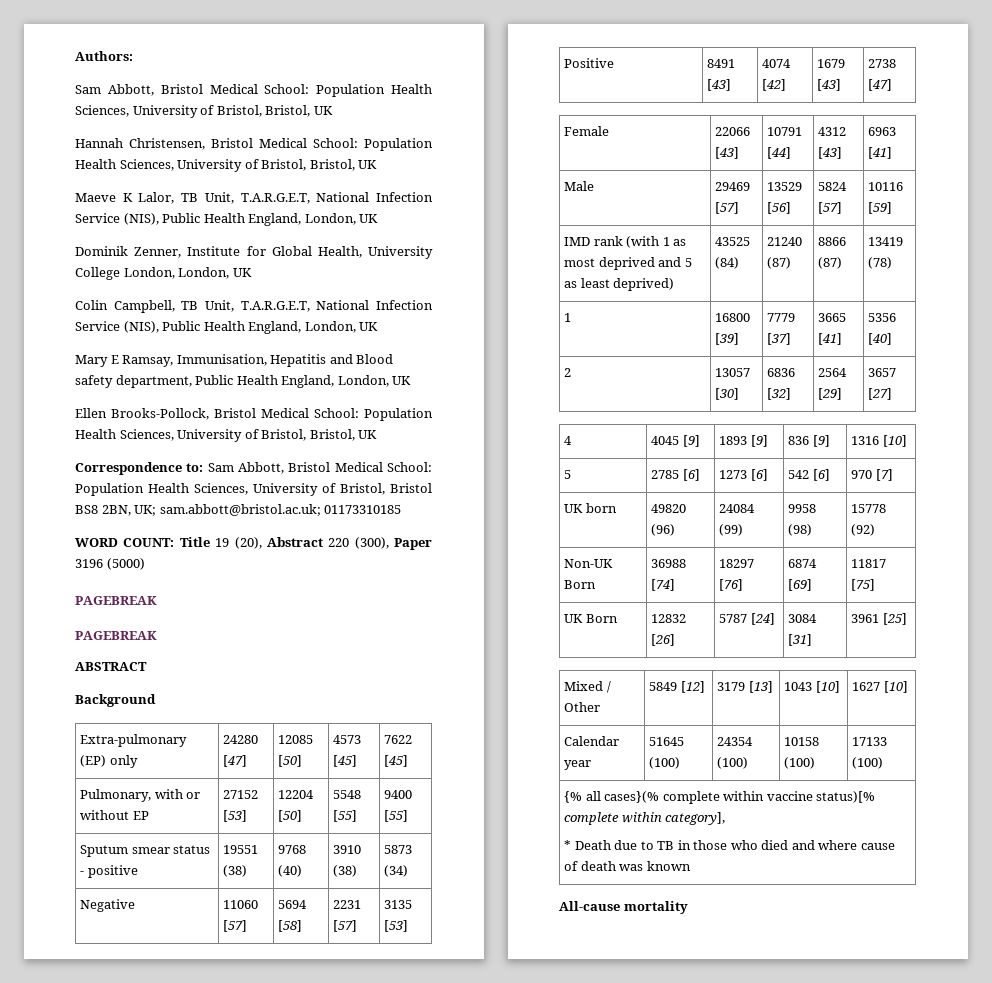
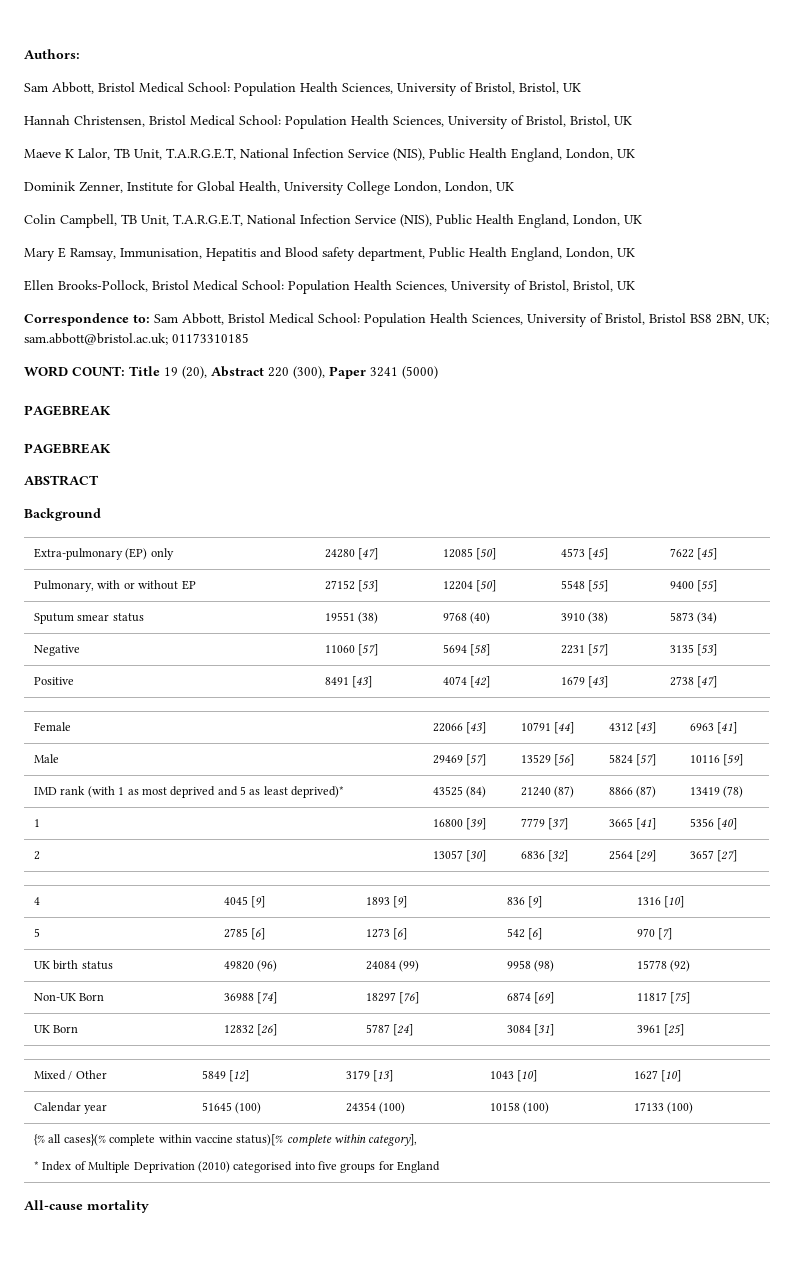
- WORD COUNT: Title 19 (20), Abstract 220 (300), Paper 3196 (5000)
+ WORD COUNT: Title 19 (20), Abstract 220 (300), Paper 3241 (5000)
- Sputum smear status - positive | 19551 (38) | 9768 (40) | 3910 (38) | 5873 (34)
+ Sputum smear status | 19551 (38) | 9768 (40) | 3910 (38) | 5873 (34)
- IMD rank (with 1 as most deprived and 5 as least deprived) | 43525 (84) | 21240 (87) | 8866 (87) | 13419 (78)
+ IMD rank (with 1 as most deprived and 5 as least deprived)* | 43525 (84) | 21240 (87) | 8866 (87) | 13419 (78)
- UK born | 49820 (96) | 24084 (99) | 9958 (98) | 15778 (92)
+ UK birth status | 49820 (96) | 24084 (99) | 9958 (98) | 15778 (92)
  {% all cases}(% complete within vaccine status)[% complete within category],
- * Death due to TB in those who died and where cause of death was known
+ * Index of Multiple Deprivation (2010) categorised into five groups for England

